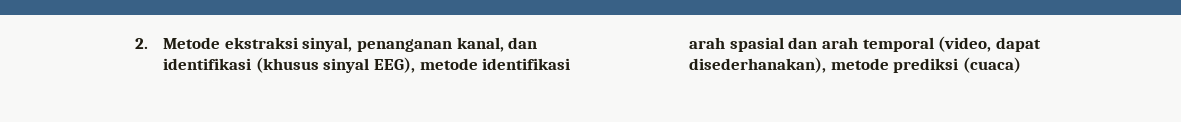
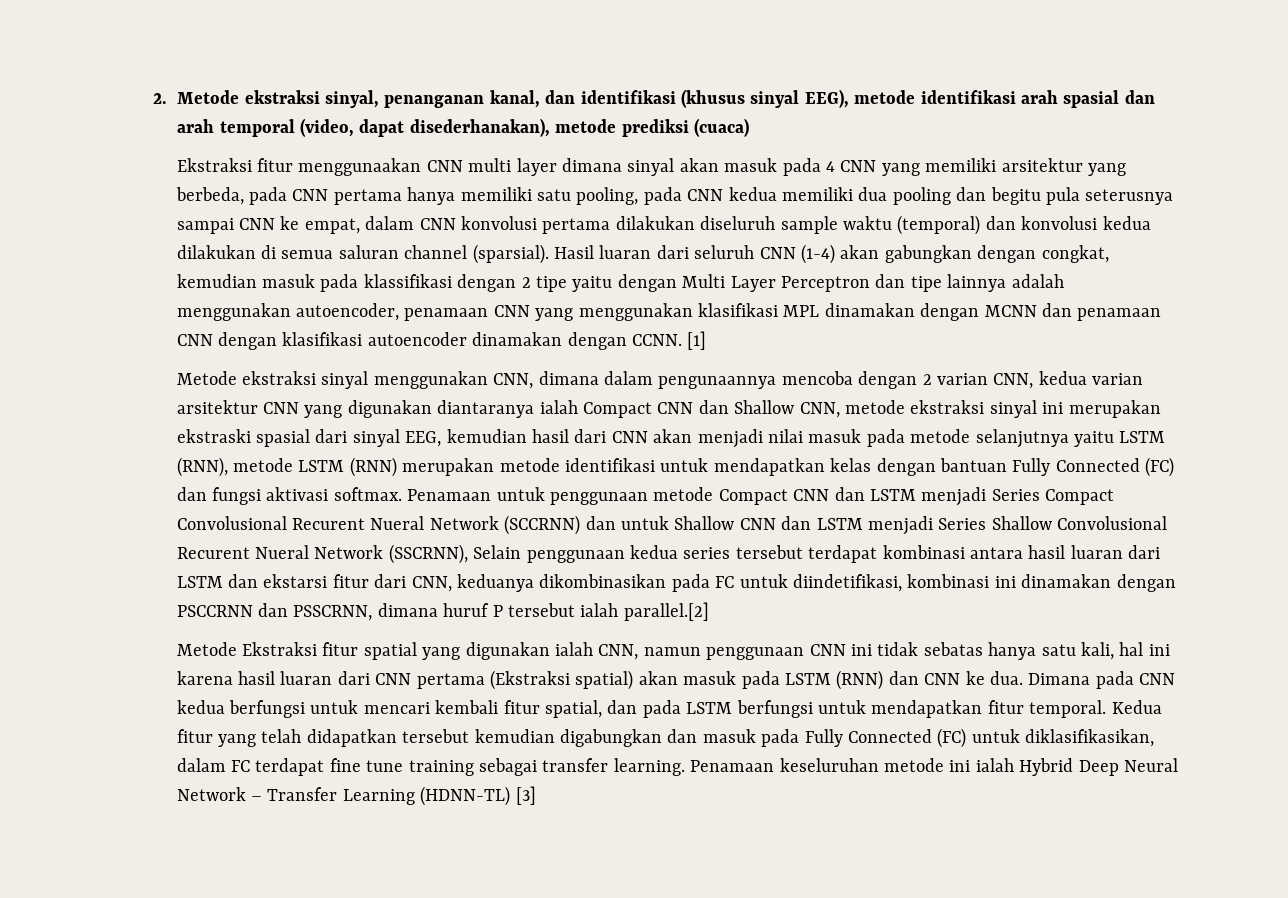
+ Ekstraksi fitur menggunaakan CNN multi layer dimana sinyal akan masuk pada 4 CNN yang memiliki arsitektur yang berbeda, pada CNN pertama hanya memiliki satu pooling, pada CNN kedua memiliki dua pooling dan begitu pula seterusnya sampai CNN ke empat, dalam CNN konvolusi pertama dilakukan diseluruh sample waktu (temporal) dan konvolusi kedua dilakukan di semua saluran channel (sparsial). Hasil luaran dari seluruh CNN (1-4) akan gabungkan dengan congkat, kemudian masuk pada klassifikasi dengan 2 tipe yaitu dengan Multi Layer Perceptron dan tipe lainnya adalah menggunakan autoencoder, penamaan CNN yang menggunakan klasifikasi MPL dinamakan dengan MCNN dan penamaan CNN dengan klasifikasi autoencoder dinamakan dengan CCNN. [1]
+ Metode ekstraksi sinyal menggunakan CNN, dimana dalam pengunaannya mencoba dengan 2 varian CNN, kedua varian arsitektur CNN yang digunakan diantaranya ialah Compact CNN dan Shallow CNN, metode ekstraksi sinyal ini merupakan ekstraski spasial dari sinyal EEG, kemudian hasil dari CNN akan menjadi nilai masuk pada metode selanjutnya yaitu LSTM (RNN), metode LSTM (RNN) merupakan metode identifikasi untuk mendapatkan kelas dengan bantuan Fully Connected (FC) dan fungsi aktivasi softmax. Penamaan untuk penggunaan metode Compact CNN dan LSTM menjadi Series Compact Convolusional Recurent Nueral Network (SCCRNN) dan untuk Shallow CNN dan LSTM menjadi Series Shallow Convolusional Recurent Nueral Network (SSCRNN), Selain penggunaan kedua series tersebut terdapat kombinasi antara hasil luaran dari LSTM dan ekstarsi fitur dari CNN, keduanya dikombinasikan pada FC untuk diindetifikasi, kombinasi ini dinamakan dengan PSCCRNN dan PSSCRNN, dimana huruf P tersebut ialah parallel.[2]
+ Metode Ekstraksi fitur spatial yang digunakan ialah CNN, namun penggunaan CNN ini tidak sebatas hanya satu kali, hal ini karena hasil luaran dari CNN pertama (Ekstraksi spatial) akan masuk pada LSTM (RNN) dan CNN ke dua. Dimana pada CNN kedua berfungsi untuk mencari kembali fitur spatial, dan pada LSTM berfungsi untuk mendapatkan fitur temporal. Kedua fitur yang telah didapatkan tersebut kemudian digabungkan dan masuk pada Fully Connected (FC) untuk diklasifikasikan, dalam FC terdapat fine tune training sebagai transfer learning. Penamaan keseluruhan metode ini ialah Hybrid Deep Neural Network – Transfer Learning (HDNN-TL) [3]

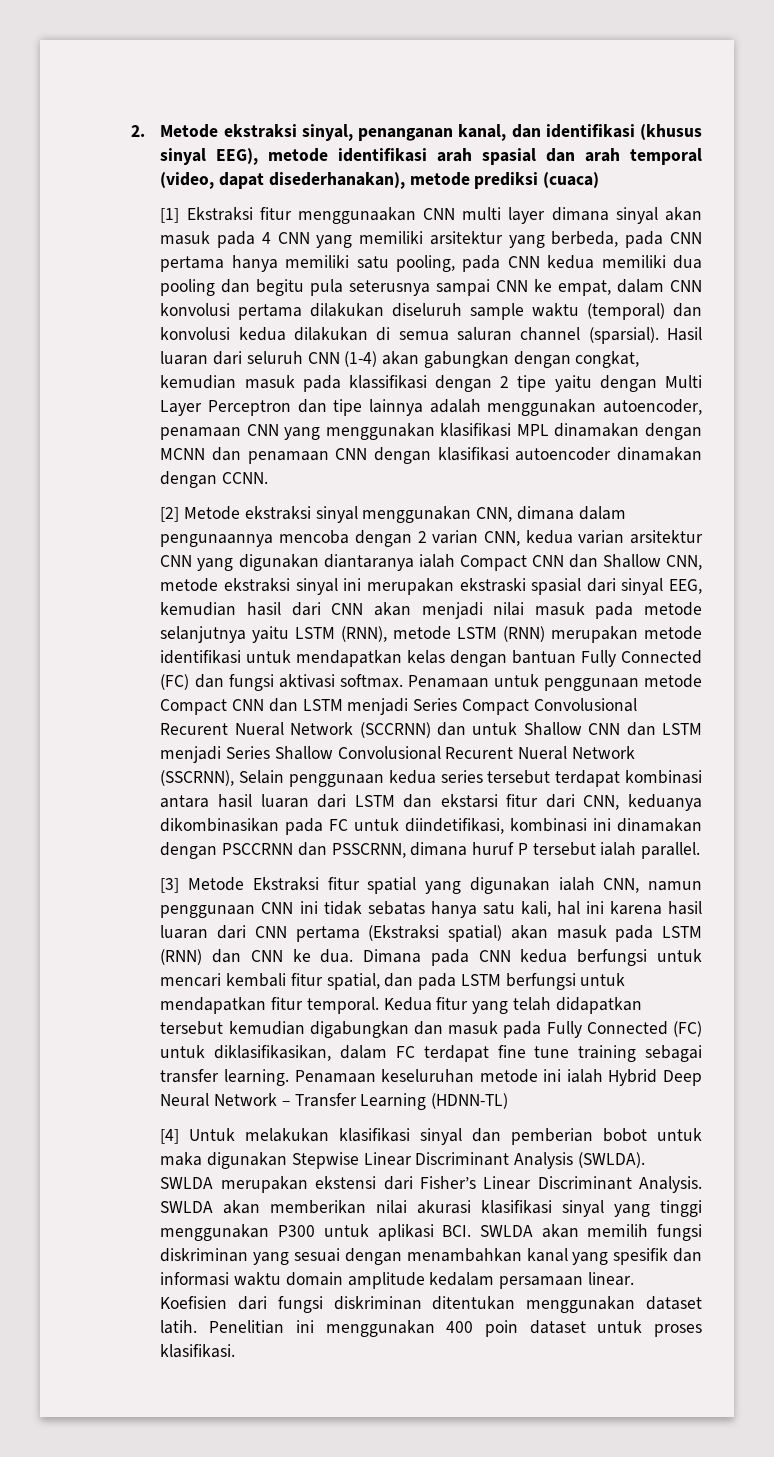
- Ekstraksi fitur menggunaakan CNN multi layer dimana sinyal akan masuk pada 4 CNN yang memiliki arsitektur yang berbeda, pada CNN pertama hanya memiliki satu pooling, pada CNN kedua memiliki dua pooling dan begitu pula seterusnya sampai CNN ke empat, dalam CNN konvolusi pertama dilakukan diseluruh sample waktu (temporal) dan konvolusi kedua dilakukan di semua saluran channel (sparsial).
+ [1] Ekstraksi fitur menggunaakan CNN multi layer dimana sinyal akan masuk pada 4 CNN yang memiliki arsitektur yang berbeda, pada CNN pertama hanya memiliki satu pooling, pada CNN kedua memiliki dua pooling dan begitu pula seterusnya sampai CNN ke empat, dalam CNN konvolusi pertama dilakukan diseluruh sample waktu (temporal) dan konvolusi kedua dilakukan di semua saluran channel (sparsial).
- Hasil luaran dari seluruh CNN (1-4) akan gabungkan dengan congkat, kemudian masuk pada klassifikasi dengan 2 tipe yaitu dengan Multi Layer Perceptron dan tipe lainnya adalah menggunakan autoencoder, penamaan CNN yang menggunakan klasifikasi MPL dinamakan dengan MCNN dan penamaan CNN dengan klasifikasi autoencoder dinamakan dengan CCNN. [1]
- Metode ekstraksi sinyal menggunakan CNN, dimana dalam pengunaannya mencoba dengan 2 varian CNN, kedua varian arsitektur CNN yang digunakan diantaranya ialah Compact CNN dan Shallow CNN, metode ekstraksi sinyal ini merupakan ekstraski spasial dari sinyal EEG, kemudian hasil dari CNN akan menjadi nilai masuk pada metode selanjutnya yaitu LSTM (RNN), metode LSTM (RNN) merupakan metode identifikasi untuk mendapatkan kelas dengan bantuan Fully Connected (FC) dan fungsi aktivasi softmax.
+ Hasil luaran dari seluruh CNN (1-4) akan gabungkan dengan congkat, kemudian masuk pada klassifikasi dengan 2 tipe yaitu dengan Multi Layer Perceptron dan tipe lainnya adalah menggunakan autoencoder, penamaan CNN yang menggunakan klasifikasi MPL dinamakan dengan MCNN dan penamaan CNN dengan klasifikasi autoencoder dinamakan dengan CCNN.
+ [2] Metode ekstraksi sinyal menggunakan CNN, dimana dalam pengunaannya mencoba dengan 2 varian CNN, kedua varian arsitektur CNN yang digunakan diantaranya ialah Compact CNN dan Shallow CNN, metode ekstraksi sinyal ini merupakan ekstraski spasial dari sinyal EEG, kemudian hasil dari CNN akan menjadi nilai masuk pada metode selanjutnya yaitu LSTM (RNN), metode LSTM (RNN) merupakan metode identifikasi untuk mendapatkan kelas dengan bantuan Fully Connected (FC) dan fungsi aktivasi softmax.
- Penamaan untuk penggunaan metode Compact CNN dan LSTM menjadi Series Compact Convolusional Recurent Nueral Network (SCCRNN) dan untuk Shallow CNN dan LSTM menjadi Series Shallow Convolusional Recurent Nueral Network (SSCRNN), Selain penggunaan kedua series tersebut terdapat kombinasi antara hasil luaran dari LSTM dan ekstarsi fitur dari CNN, keduanya dikombinasikan pada FC untuk diindetifikasi, kombinasi ini dinamakan dengan PSCCRNN dan PSSCRNN, dimana huruf P tersebut ialah parallel.[2]
- Metode Ekstraksi fitur spatial yang digunakan ialah CNN, namun penggunaan CNN ini tidak sebatas hanya satu kali, hal ini karena hasil luaran dari CNN pertama (Ekstraksi spatial) akan masuk pada LSTM (RNN) dan CNN ke dua.
+ Penamaan untuk penggunaan metode Compact CNN dan LSTM menjadi Series Compact Convolusional Recurent Nueral Network (SCCRNN) dan untuk Shallow CNN dan LSTM menjadi Series Shallow Convolusional Recurent Nueral Network (SSCRNN), Selain penggunaan kedua series tersebut terdapat kombinasi antara hasil luaran dari LSTM dan ekstarsi fitur dari CNN, keduanya dikombinasikan pada FC untuk diindetifikasi, kombinasi ini dinamakan dengan PSCCRNN dan PSSCRNN, dimana huruf P tersebut ialah parallel.
+ [3] Metode Ekstraksi fitur spatial yang digunakan ialah CNN, namun penggunaan CNN ini tidak sebatas hanya satu kali, hal ini karena hasil luaran dari CNN pertama (Ekstraksi spatial) akan masuk pada LSTM (RNN) dan CNN ke dua.
- Penamaan keseluruhan metode ini ialah Hybrid Deep Neural Network – Transfer Learning (HDNN-TL) [3]
+ Penamaan keseluruhan metode ini ialah Hybrid Deep Neural Network – Transfer Learning (HDNN-TL)
+ [4] Untuk melakukan klasifikasi sinyal dan pemberian bobot untuk maka digunakan Stepwise Linear Discriminant Analysis (SWLDA). SWLDA merupakan ekstensi dari Fisher’s Linear Discriminant Analysis. SWLDA akan memberikan nilai akurasi klasifikasi sinyal yang tinggi menggunakan P300 untuk aplikasi BCI. SWLDA akan memilih fungsi diskriminan yang sesuai dengan menambahkan kanal yang spesifik dan informasi waktu domain amplitude kedalam persamaan linear. Koefisien dari fungsi diskriminan ditentukan menggunakan dataset latih. Penelitian ini menggunakan 400 poin dataset untuk proses klasifikasi.

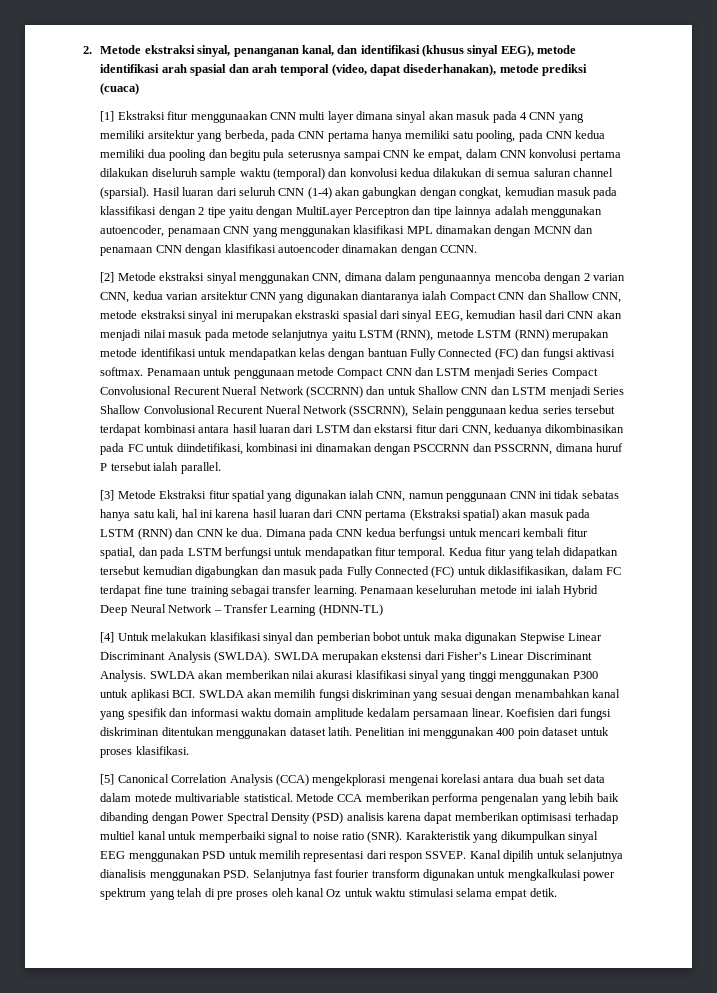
- Hasil luaran dari seluruh CNN (1-4) akan gabungkan dengan congkat, kemudian masuk pada klassifikasi dengan 2 tipe yaitu dengan Multi Layer Perceptron dan tipe lainnya adalah menggunakan autoencoder, penamaan CNN yang menggunakan klasifikasi MPL dinamakan dengan MCNN dan penamaan CNN dengan klasifikasi autoencoder dinamakan dengan CCNN.
+ Hasil luaran dari seluruh CNN (1-4) akan gabungkan dengan congkat, kemudian masuk pada klassifikasi dengan 2 tipe yaitu dengan MultiLayer Perceptron dan tipe lainnya adalah menggunakan autoencoder, penamaan CNN yang menggunakan klasifikasi MPL dinamakan dengan MCNN dan penamaan CNN dengan klasifikasi autoencoder dinamakan dengan CCNN.
+ [5] Canonical Correlation Analysis (CCA) mengekplorasi mengenai korelasi antara dua buah set data dalam motede multivariable statistical. Metode CCA memberikan performa pengenalan yang lebih baik dibanding dengan Power Spectral Density (PSD) analisis karena dapat memberikan optimisasi terhadap multiel kanal untuk memperbaiki signal to noise ratio (SNR). Karakteristik yang dikumpulkan sinyal EEG menggunakan PSD untuk memilih representasi dari respon SSVEP. Kanal dipilih untuk selanjutnya dianalisis menggunakan PSD. Selanjutnya fast fourier transform digunakan untuk mengkalkulasi power spektrum yang telah di pre proses oleh kanal Oz untuk waktu stimulasi selama empat detik.

